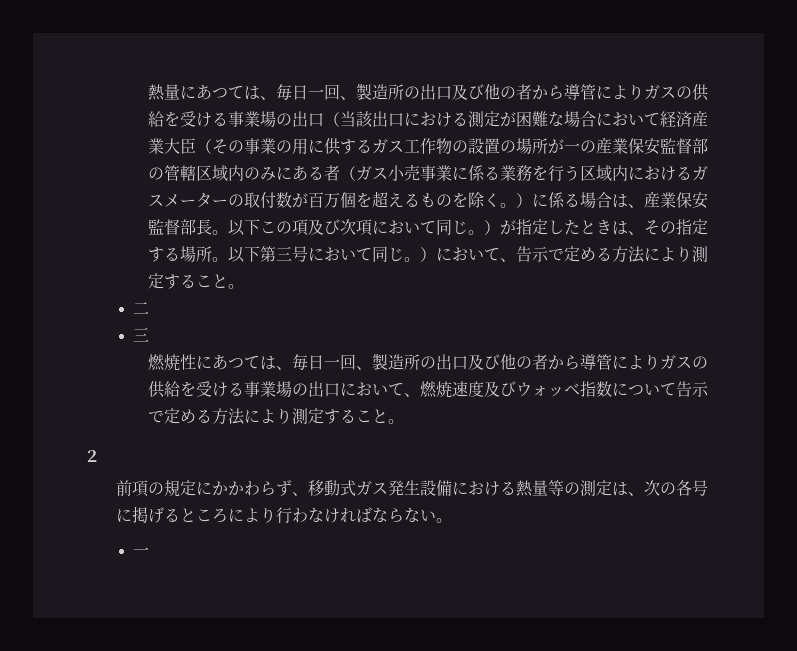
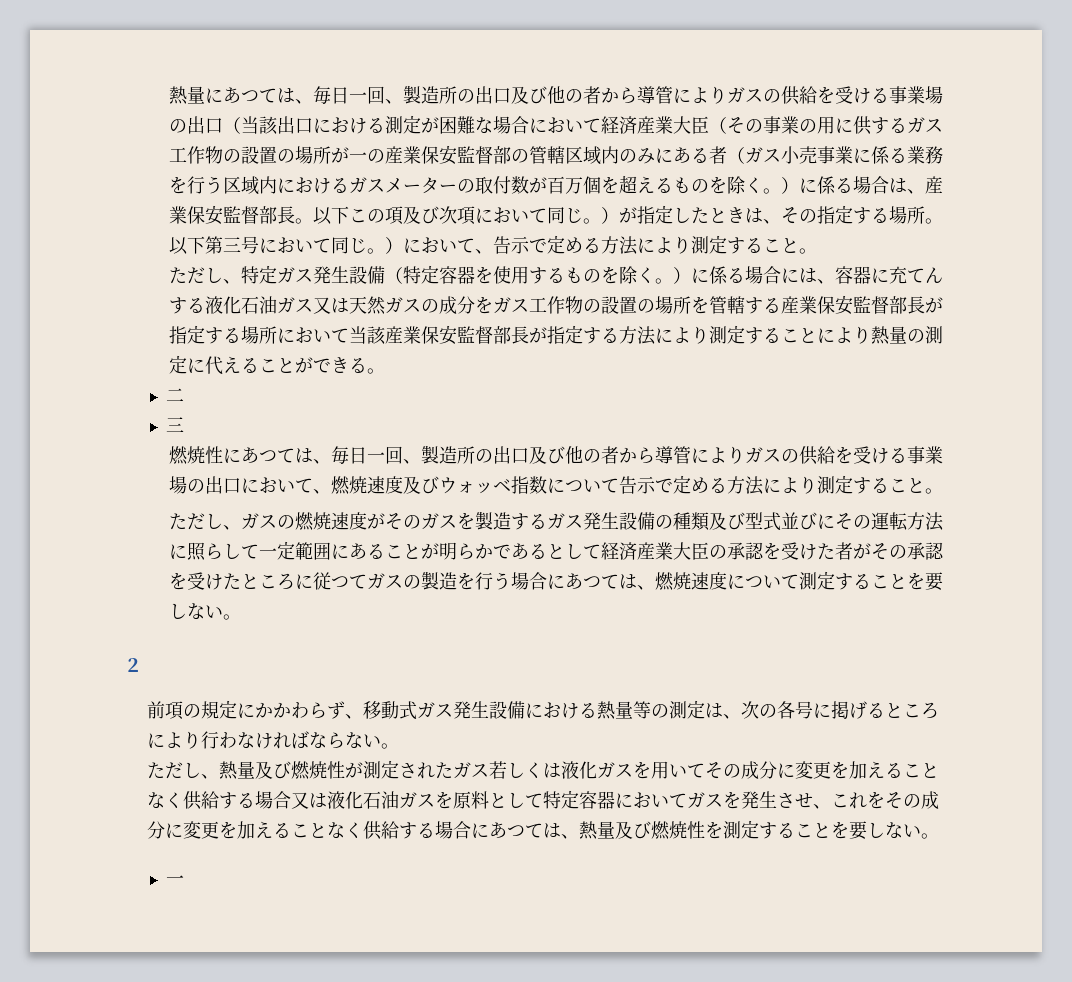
+ ただし、特定ガス発生設備（特定容器を使用するものを除く。）に係る場合には、容器に充てんする液化石油ガス又は天然ガスの成分をガス工作物の設置の場所を管轄する産業保安監督部長が指定する場所において当該産業保安監督部長が指定する方法により測定することにより熱量の測定に代えることができる。
+ ただし、ガスの燃焼速度がそのガスを製造するガス発生設備の種類及び型式並びにその運転方法に照らして一定範囲にあることが明らかであるとして経済産業大臣の承認を受けた者がその承認を受けたところに従つてガスの製造を行う場合にあつては、燃焼速度について測定することを要しない。
+ ただし、熱量及び燃焼性が測定されたガス若しくは液化ガスを用いてその成分に変更を加えることなく供給する場合又は液化石油ガスを原料として特定容器においてガスを発生させ、これをその成分に変更を加えることなく供給する場合にあつては、熱量及び燃焼性を測定することを要しない。

